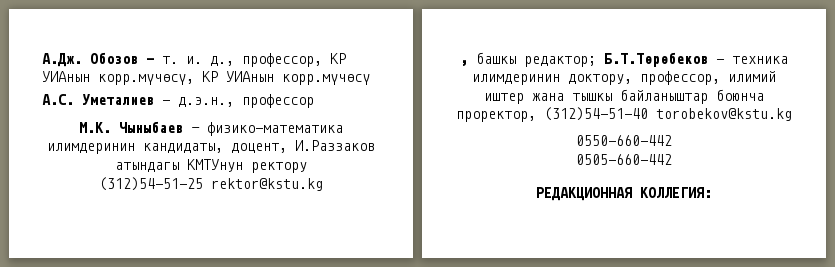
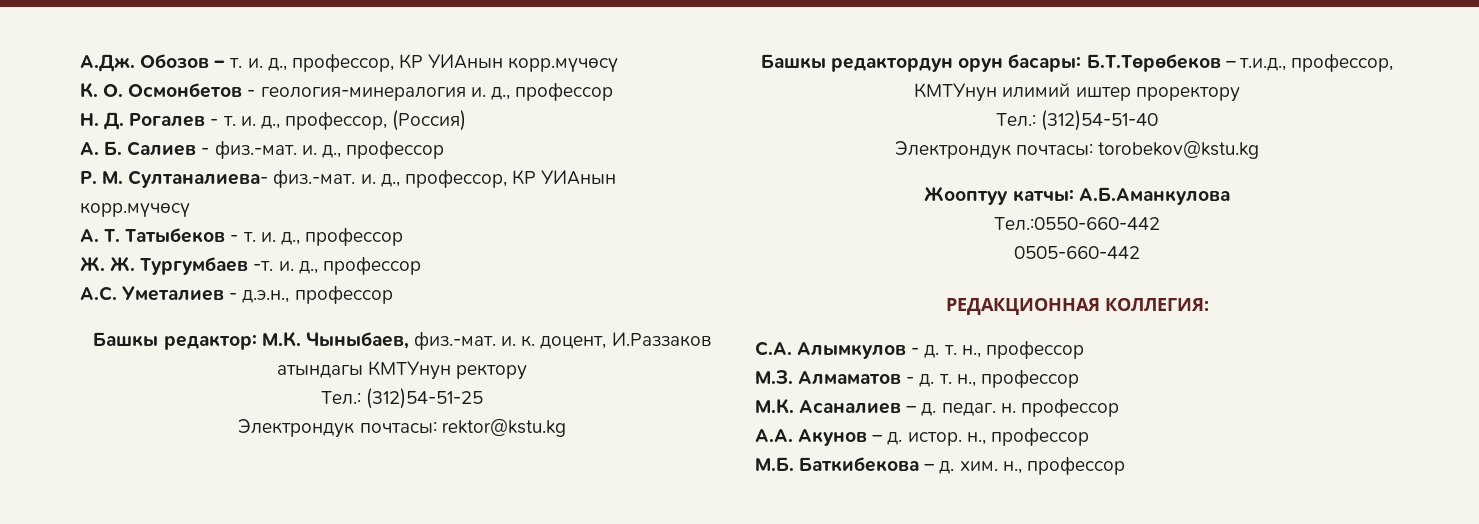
- А.Дж. Обозов – т. и. д., профессор, КР УИАнын корр.мүчөсү, КР УИАнын корр.мүчөсү
+ А.Дж. Обозов – т. и. д., профессор, КР УИАнын корр.мүчөсү
+ К. О. Осмонбетов - геология-минералогия и. д., профессор
+ Н. Д. Рогалев - т. и. д., профессор, (Россия)
+ А. Б. Салиев - физ.-мат. и. д., профессор
+ Р. М. Султаналиева- физ.-мат. и. д., профессор, КР УИАнын корр.мүчөсү
+ А. Т. Татыбеков - т. и. д., профессор
+ Ж. Ж. Тургумбаев -т. и. д., профессор
- М.К. Чыныбаев – физико-математика илимдеринин кандидаты, доцент, И.Раззаков атындагы КМТУнун ректору
+ Башкы редактор: М.К. Чыныбаев, физ.-мат. и. к. доцент, И.Раззаков атындагы КМТУнун ректору
- (312)54-51-25 rektor@kstu.kg
+ Тел.: (312)54-51-25
+ Электрондук почтасы: rektor@kstu.kg
- , башкы редактор; Б.Т.Төрөбеков - техника илимдеринин доктору, профессор, илимий иштер жана тышкы байланыштар боюнча проректор, (312)54-51-40 torobekov@kstu.kg
+ Башкы редактордун орун басары: Б.Т.Төрөбеков – т.и.д., профессор, КМТУнун илимий иштер проректору
+ Тел.: (312)54-51-40
+ Электрондук почтасы: torobekov@kstu.kg
- 0550-660-442
+ Жооптуу катчы: А.Б.Аманкулова
+ Тел.:0550-660-442
+ С.А. Алымкулов - д. т. н., профессор
+ М.З. Алмаматов - д. т. н., профессор
+ М.К. Асаналиев – д. педаг. н. профессор
+ А.А. Акунов – д. истор. н., профессор
+ М.Б. Баткибекова – д. хим. н., профессор

